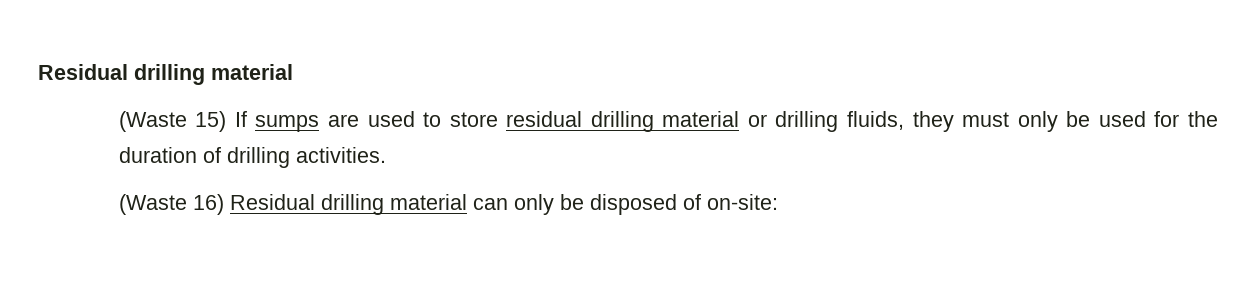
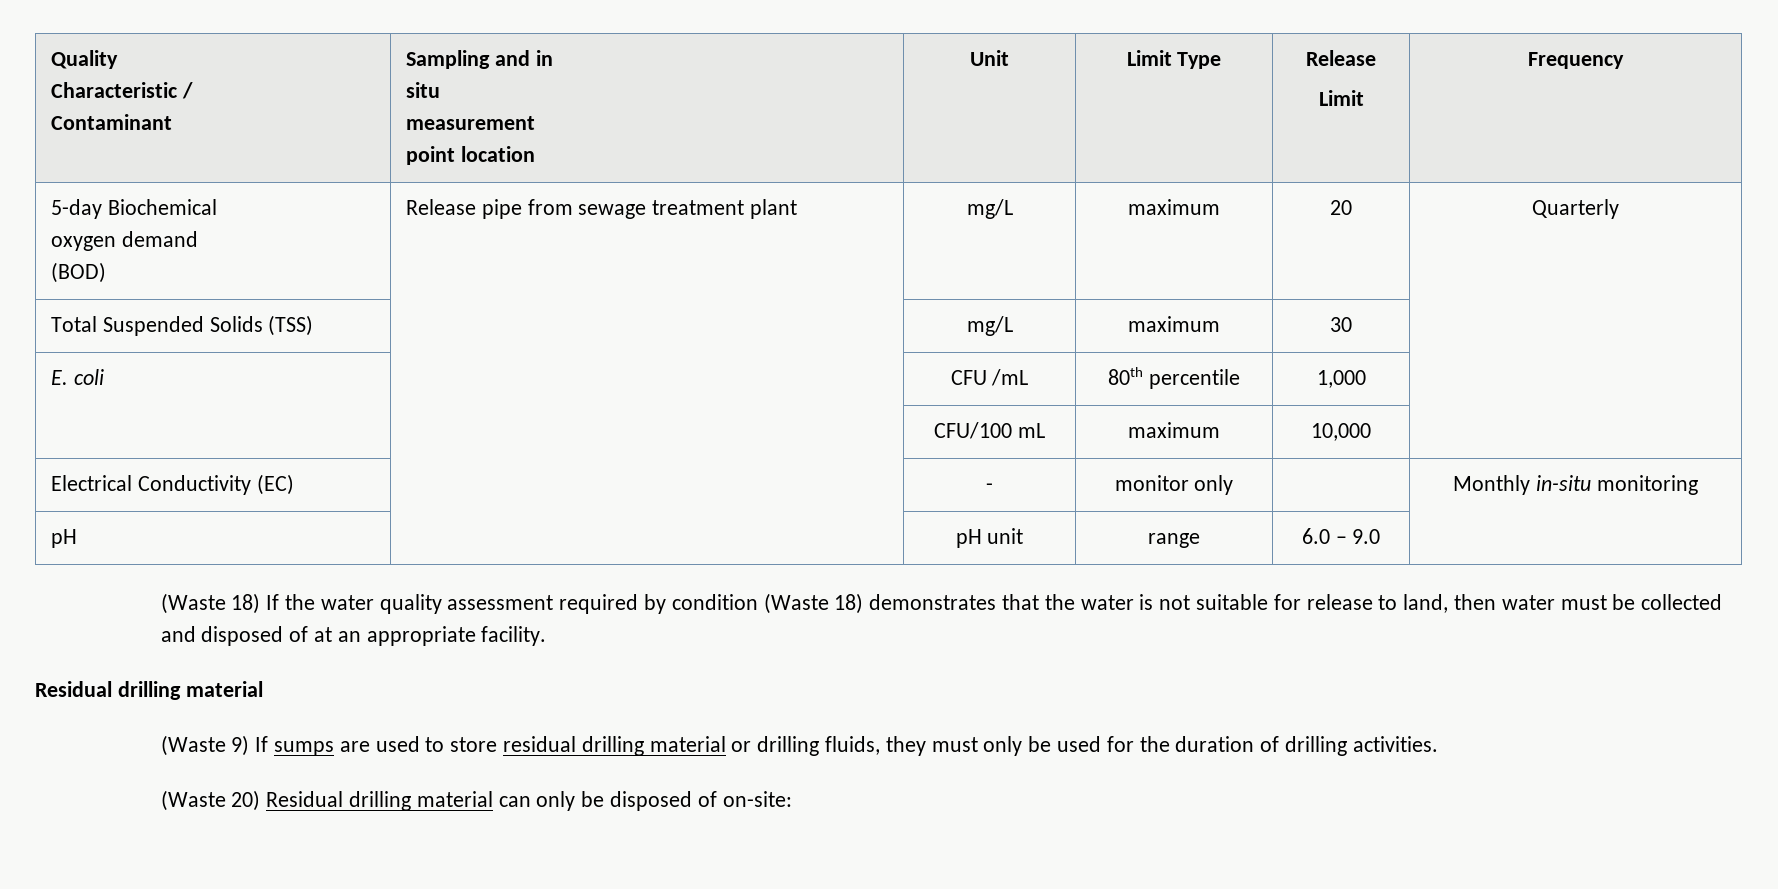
+ Quality
+ Characteristic /
+ Contaminant | Sampling and in
+ situ
+ measurement
+ point location | Unit | Limit Type | Release
+ Limit | Frequency
+ 5-day Biochemical
+ oxygen demand
+ (BOD) | Release pipe from sewage treatment plant | mg/L | maximum | 20 | Quarterly
+ Total Suspended Solids (TSS) | | mg/L | maximum | 30 |
+ E. coli | | CFU /mL | 80th percentile | 1,000 |
+ | | CFU/100 mL | maximum | 10,000 |
+ Electrical Conductivity (EC) | | - | monitor only | | Monthly in-situ monitoring
+ pH | | pH unit | range | 6.0 – 9.0 |
+ (Waste 18) If the water quality assessment required by condition (Waste 18) demonstrates that the water is not suitable for release to land, then water must be collected and disposed of at an appropriate facility.
- (Waste 15) If sumps are used to store residual drilling material or drilling fluids, they must only be used for the duration of drilling activities.
+ (Waste 9) If sumps are used to store residual drilling material or drilling fluids, they must only be used for the duration of drilling activities.
- (Waste 16) Residual drilling material can only be disposed of on-site:
+ (Waste 20) Residual drilling material can only be disposed of on-site:

